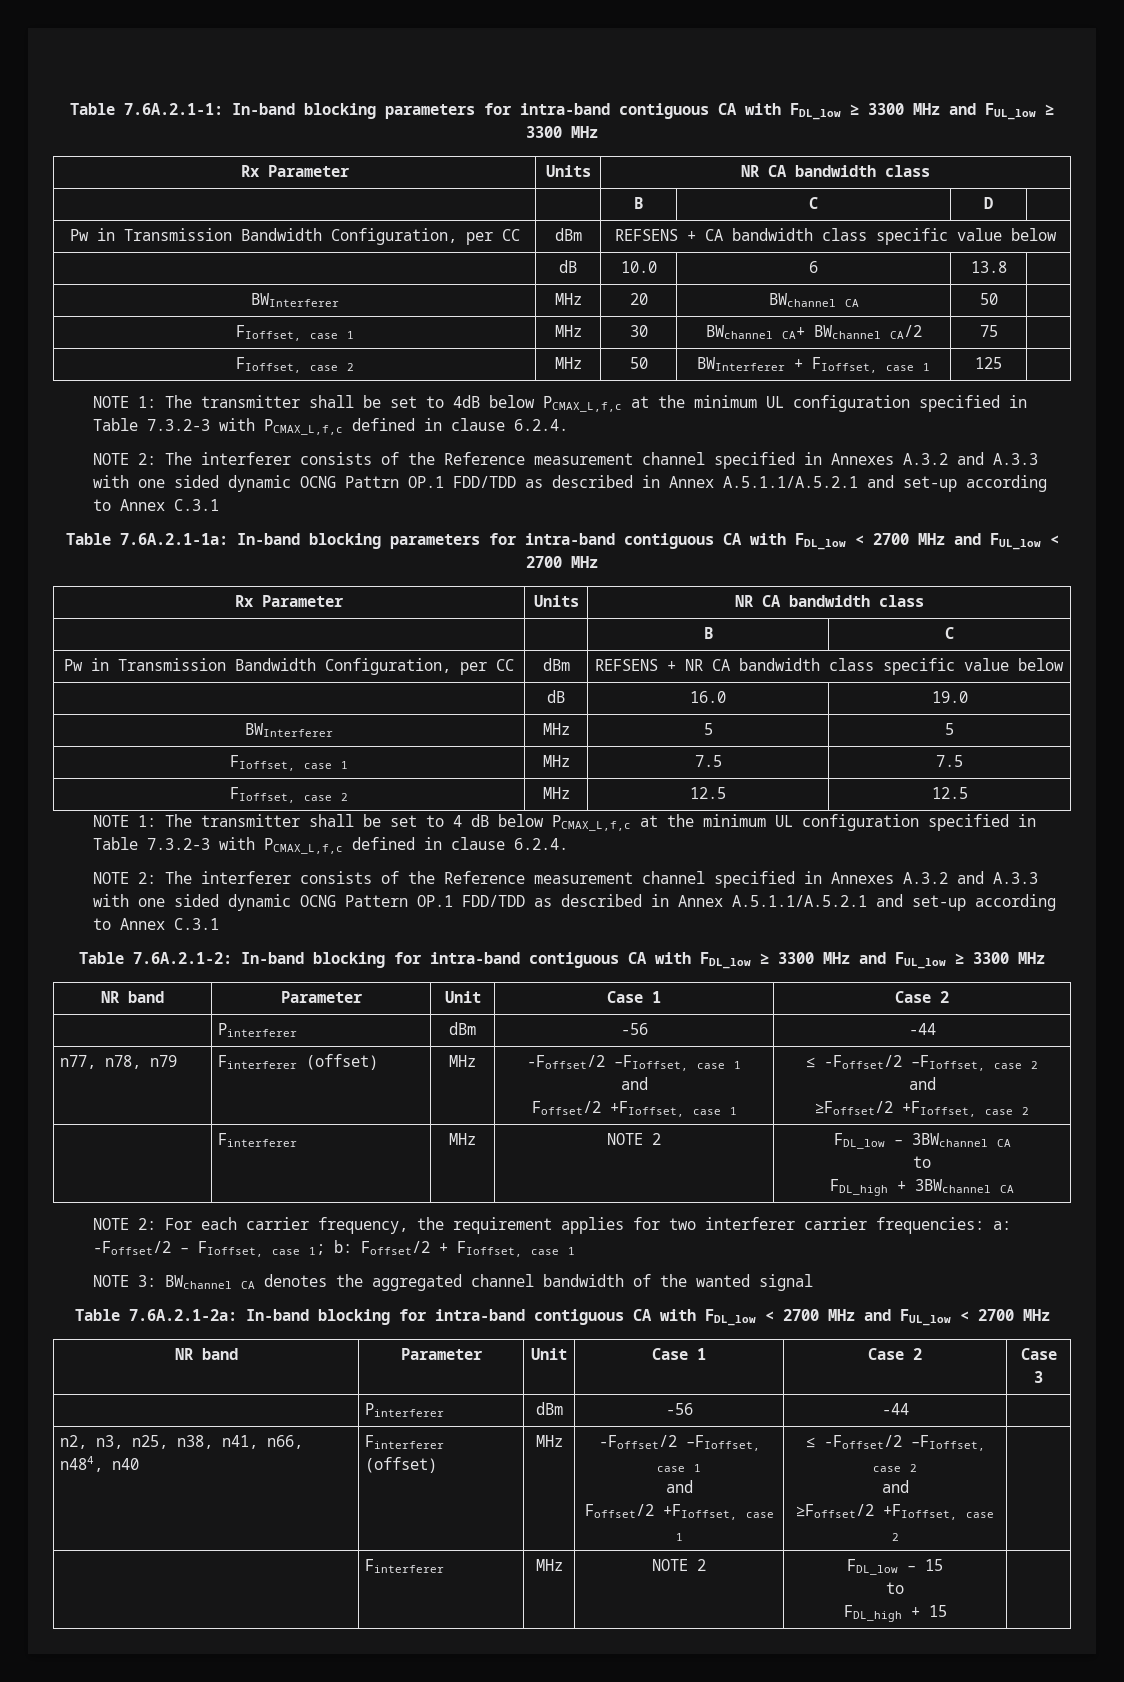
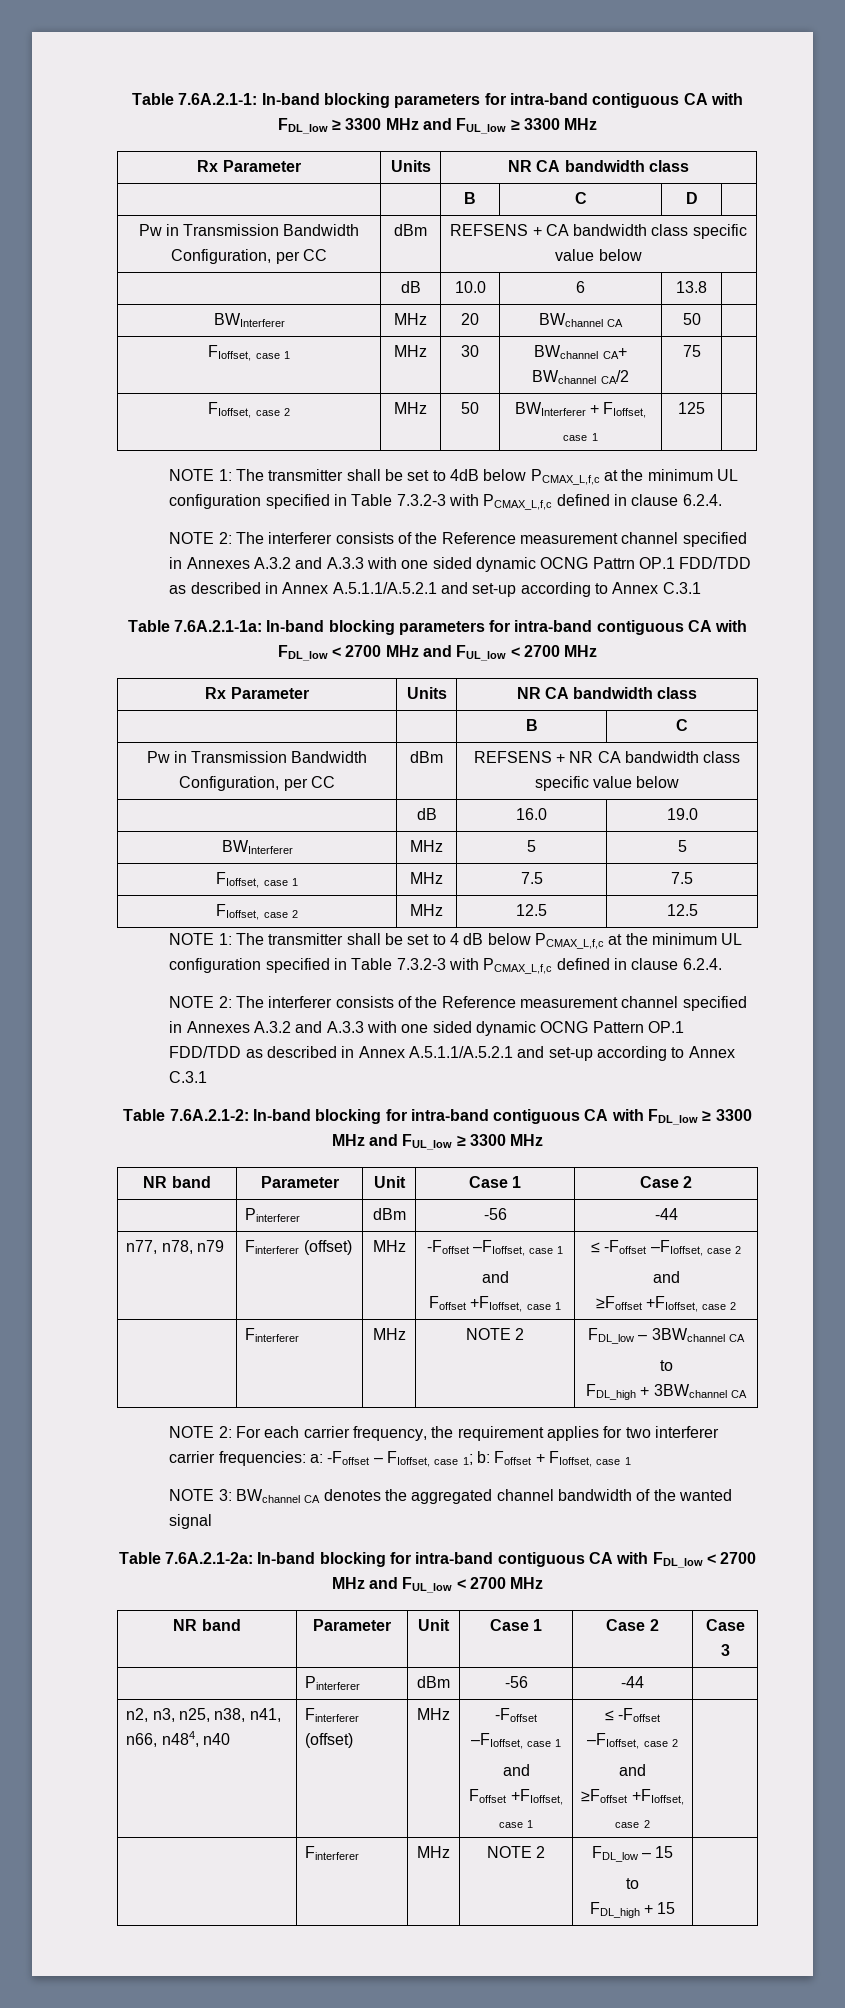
- n77, n78, n79 | Finterferer (offset) | MHz | -Foffset/2 –FIoffset, case 1
+ n77, n78, n79 | Finterferer (offset) | MHz | -Foffset –FIoffset, case 1
  and
- Foffset/2 +FIoffset, case 1 | ≤ -Foffset/2 –FIoffset, case 2
+ Foffset +FIoffset, case 1 | ≤ -Foffset –FIoffset, case 2
  and
- ≥Foffset/2 +FIoffset, case 2
+ ≥Foffset +FIoffset, case 2
- NOTE 2: For each carrier frequency, the requirement applies for two interferer carrier frequencies: a: -Foffset/2 – FIoffset, case 1; b: Foffset/2 + FIoffset, case 1
+ NOTE 2: For each carrier frequency, the requirement applies for two interferer carrier frequencies: a: -Foffset – FIoffset, case 1; b: Foffset + FIoffset, case 1
- n2, n3, n25, n38, n41, n66, n484, n40 | Finterferer (offset) | MHz | -Foffset/2 –FIoffset, case 1
+ n2, n3, n25, n38, n41, n66, n484, n40 | Finterferer (offset) | MHz | -Foffset –FIoffset, case 1
  and
- Foffset/2 +FIoffset, case 1 | ≤ -Foffset/2 –FIoffset, case 2
+ Foffset +FIoffset, case 1 | ≤ -Foffset –FIoffset, case 2
  and
- ≥Foffset/2 +FIoffset, case 2 |
+ ≥Foffset +FIoffset, case 2 |

